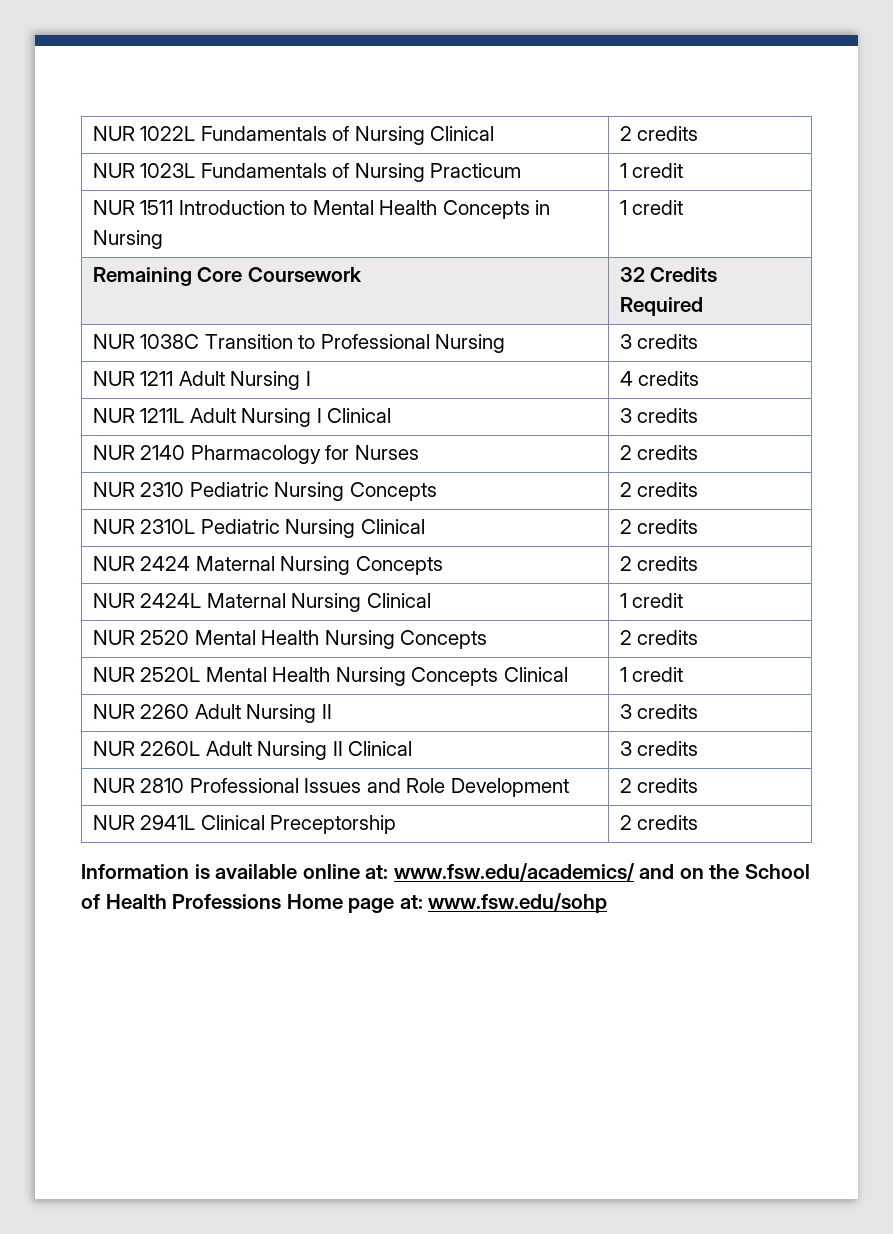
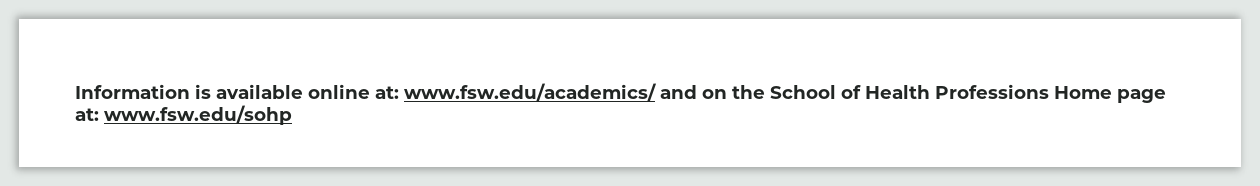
- NUR 1022L Fundamentals of Nursing Clinical | 2 credits
- NUR 1023L Fundamentals of Nursing Practicum | 1 credit
- NUR 1511 Introduction to Mental Health Concepts in Nursing | 1 credit
- Remaining Core Coursework | 32 Credits Required
- NUR 1038C Transition to Professional Nursing | 3 credits
- NUR 1211 Adult Nursing I | 4 credits
- NUR 1211L Adult Nursing I Clinical | 3 credits
- NUR 2140 Pharmacology for Nurses | 2 credits
- NUR 2310 Pediatric Nursing Concepts | 2 credits
- NUR 2310L Pediatric Nursing Clinical | 2 credits
- NUR 2424 Maternal Nursing Concepts | 2 credits
- NUR 2424L Maternal Nursing Clinical | 1 credit
- NUR 2520 Mental Health Nursing Concepts | 2 credits
- NUR 2520L Mental Health Nursing Concepts Clinical | 1 credit
- NUR 2260 Adult Nursing II | 3 credits
- NUR 2260L Adult Nursing II Clinical | 3 credits
- NUR 2810 Professional Issues and Role Development | 2 credits
- NUR 2941L Clinical Preceptorship | 2 credits

